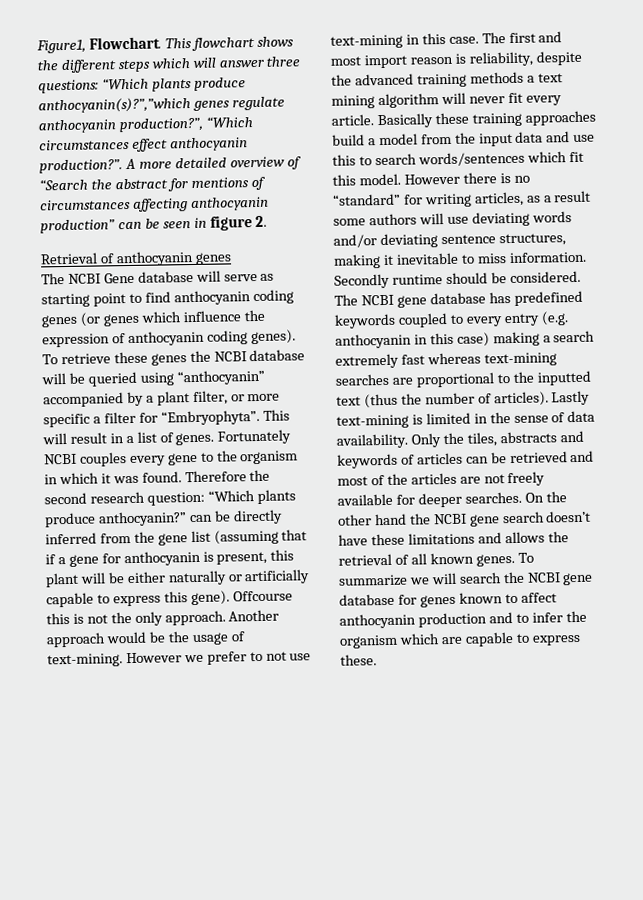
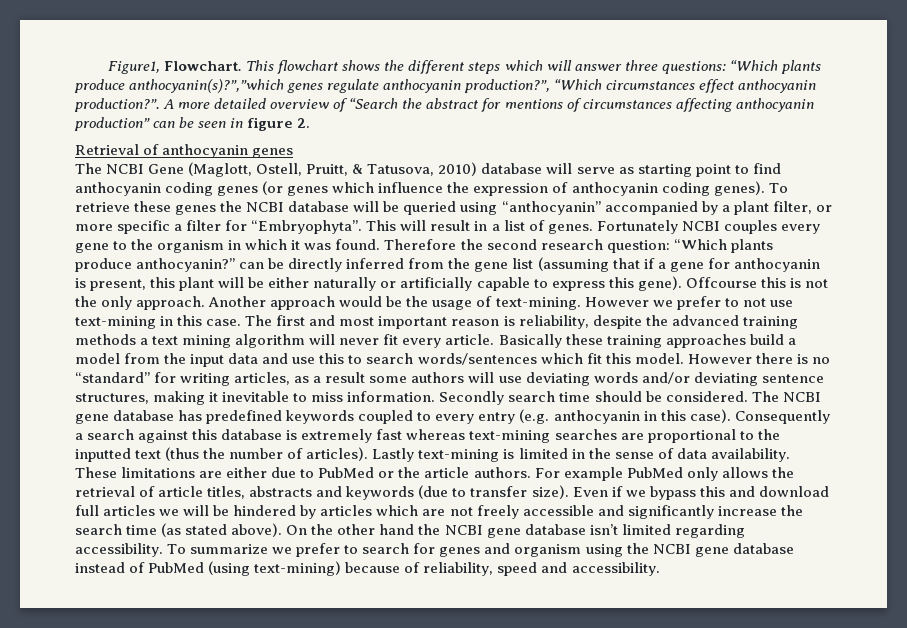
- The NCBI Gene database will serve as starting point to find anthocyanin coding genes (or genes which influence the expression of anthocyanin coding genes).
+ The NCBI Gene (Maglott, Ostell, Pruitt, & Tatusova, 2010) database will serve as starting point to find anthocyanin coding genes (or genes which influence the expression of anthocyanin coding genes).
- The first and most import reason is reliability, despite the advanced training methods a text mining algorithm will never fit every article.
+ The first and most important reason is reliability, despite the advanced training methods a text mining algorithm will never fit every article.
- Secondly runtime should be considered.
+ Secondly search time should be considered.
- The NCBI gene database has predefined keywords coupled to every entry (e.g. anthocyanin in this case) making a search extremely fast whereas text-mining searches are proportional to the inputted text (thus the number of articles).
+ The NCBI gene database has predefined keywords coupled to every entry (e.g. anthocyanin in this case). Consequently a search against this database is extremely fast whereas text-mining searches are proportional to the inputted text (thus the number of articles).
- Only the tiles, abstracts and keywords of articles can be retrieved and most of the articles are not freely available for deeper searches.
+ These limitations are either due to PubMed or the article authors. For example PubMed only allows the retrieval of article titles, abstracts and keywords (due to transfer size). Even if we bypass this and download full articles we will be hindered by articles which are not freely accessible and significantly increase the search time (as stated above).
- On the other hand the NCBI gene search doesn’t have these limitations and allows the retrieval of all known genes. To summarize we will search the NCBI gene database for genes known to affect anthocyanin production and to infer the organism which are capable to express these.
+ On the other hand the NCBI gene database isn’t limited regarding accessibility. To summarize we prefer to search for genes and organism using the NCBI gene database instead of PubMed (using text-mining) because of reliability, speed and accessibility.

